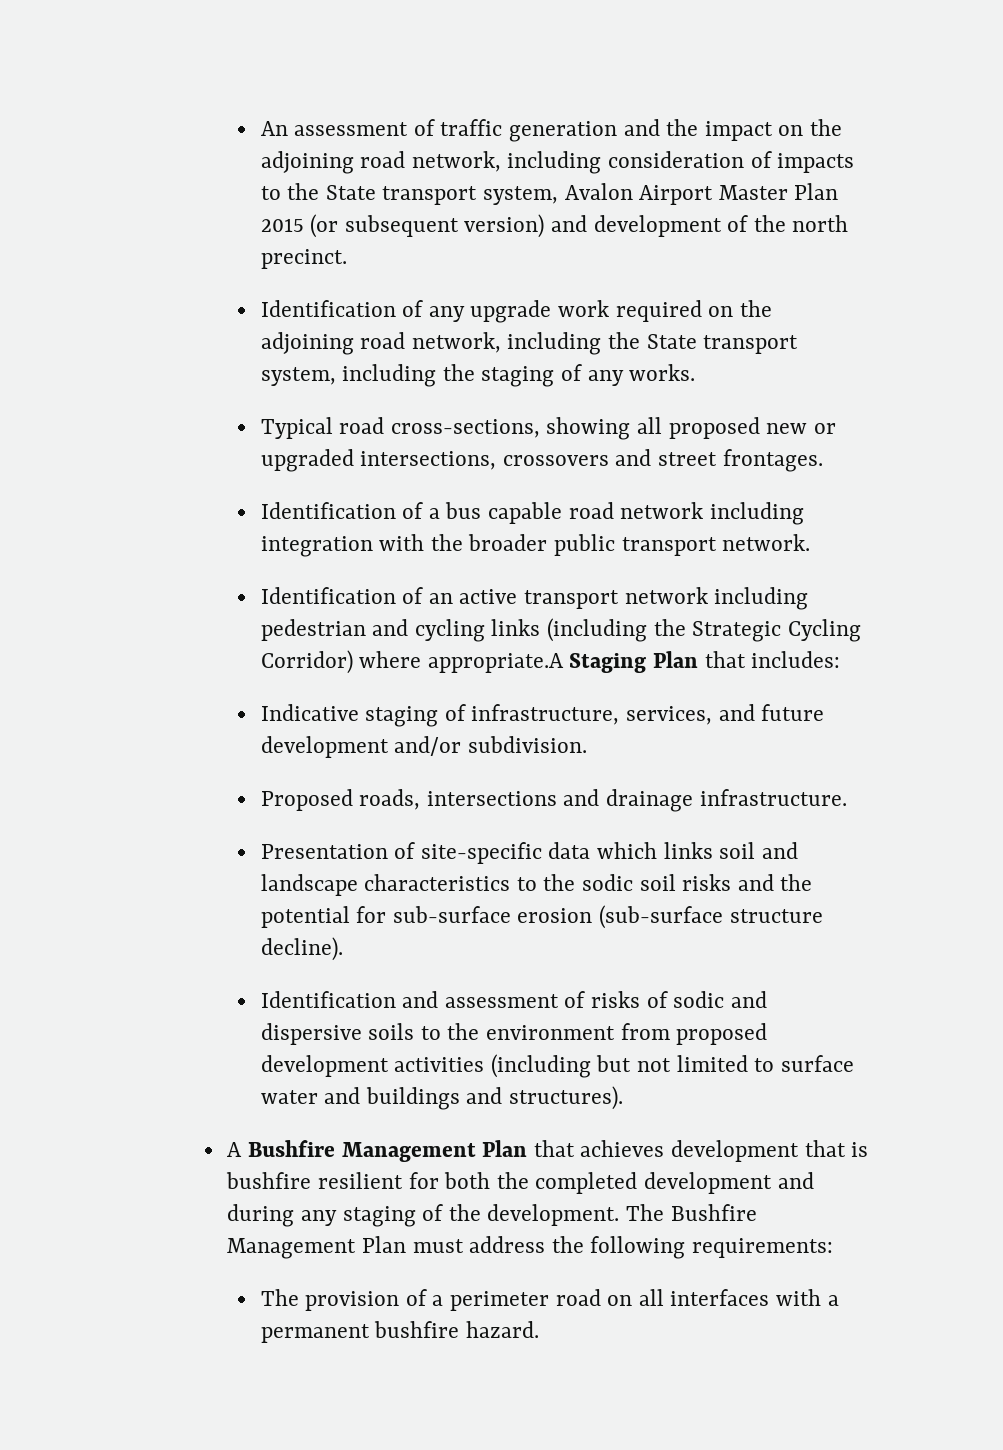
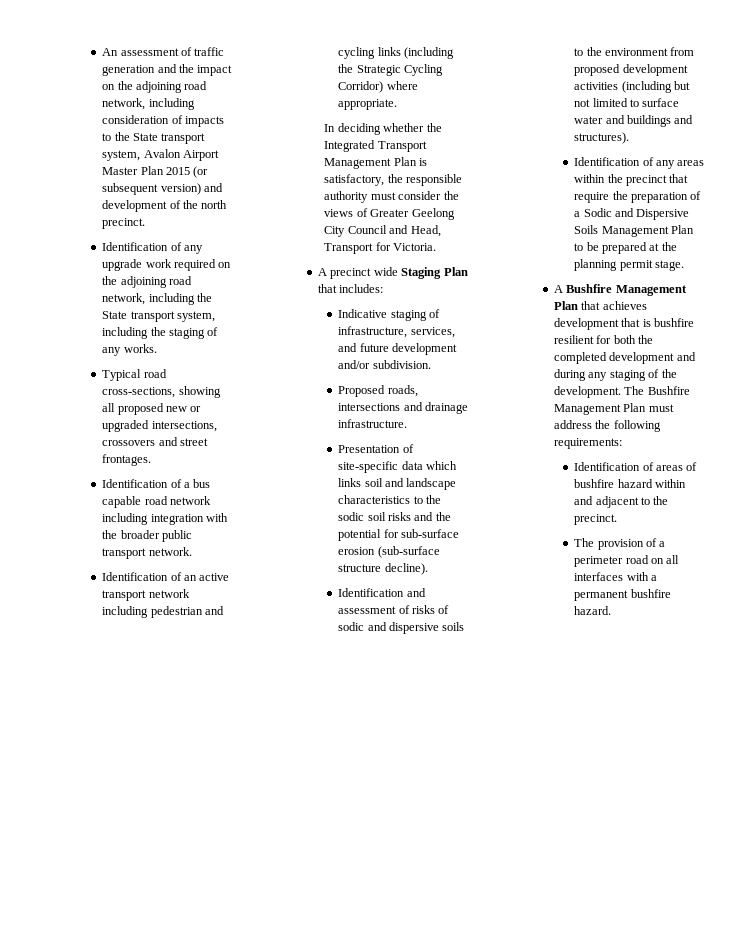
- Identification of an active transport network including pedestrian and cycling links (including the Strategic Cycling Corridor) where appropriate.A Staging Plan that includes:
+ Identification of an active transport network including pedestrian and cycling links (including the Strategic Cycling Corridor) where appropriate.
+ In deciding whether the Integrated Transport Management Plan is satisfactory, the responsible authority must consider the views of Greater Geelong City Council and Head, Transport for Victoria.
+ A precinct wide Staging Plan that includes:
+ Identification of any areas within the precinct that require the preparation of a Sodic and Dispersive Soils Management Plan to be prepared at the planning permit stage.
+ Identification of areas of bushfire hazard within and adjacent to the precinct.

